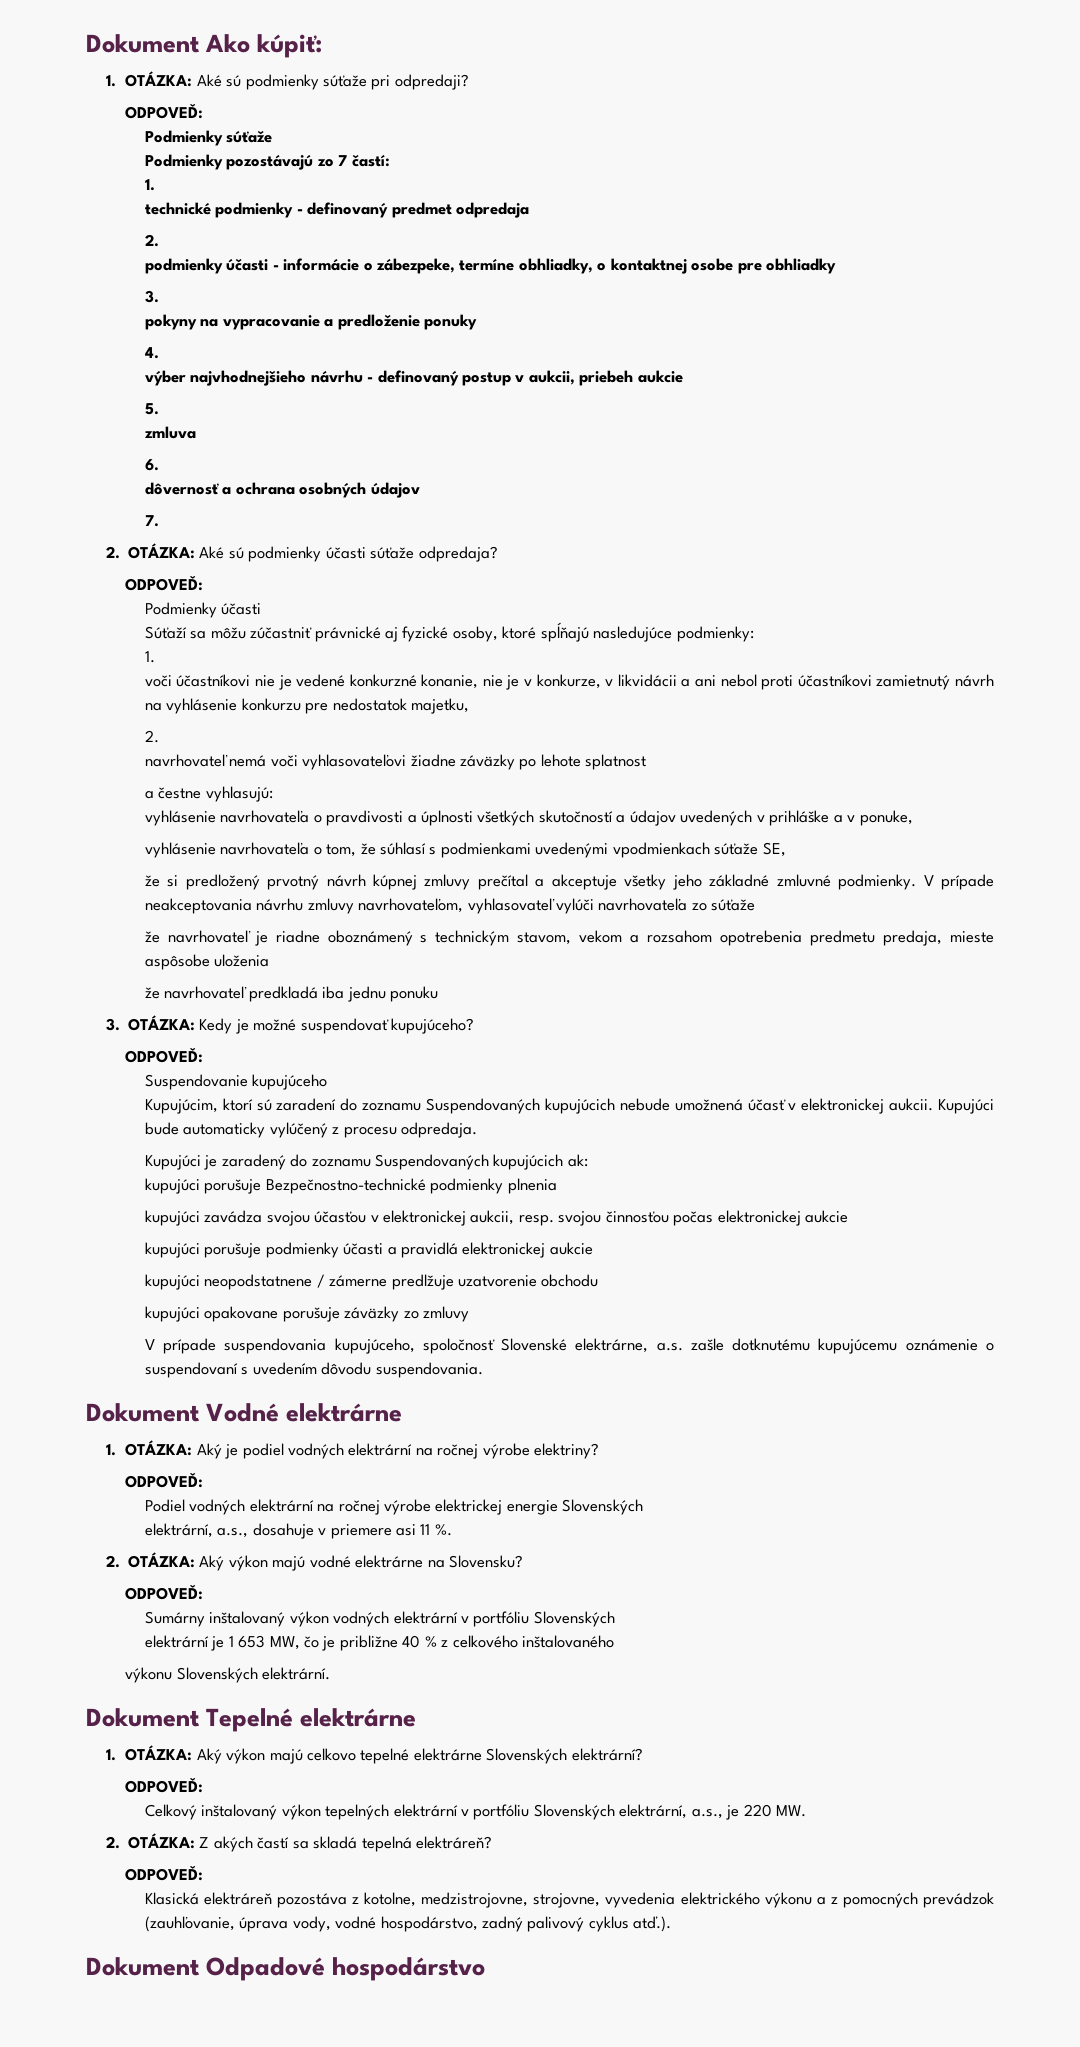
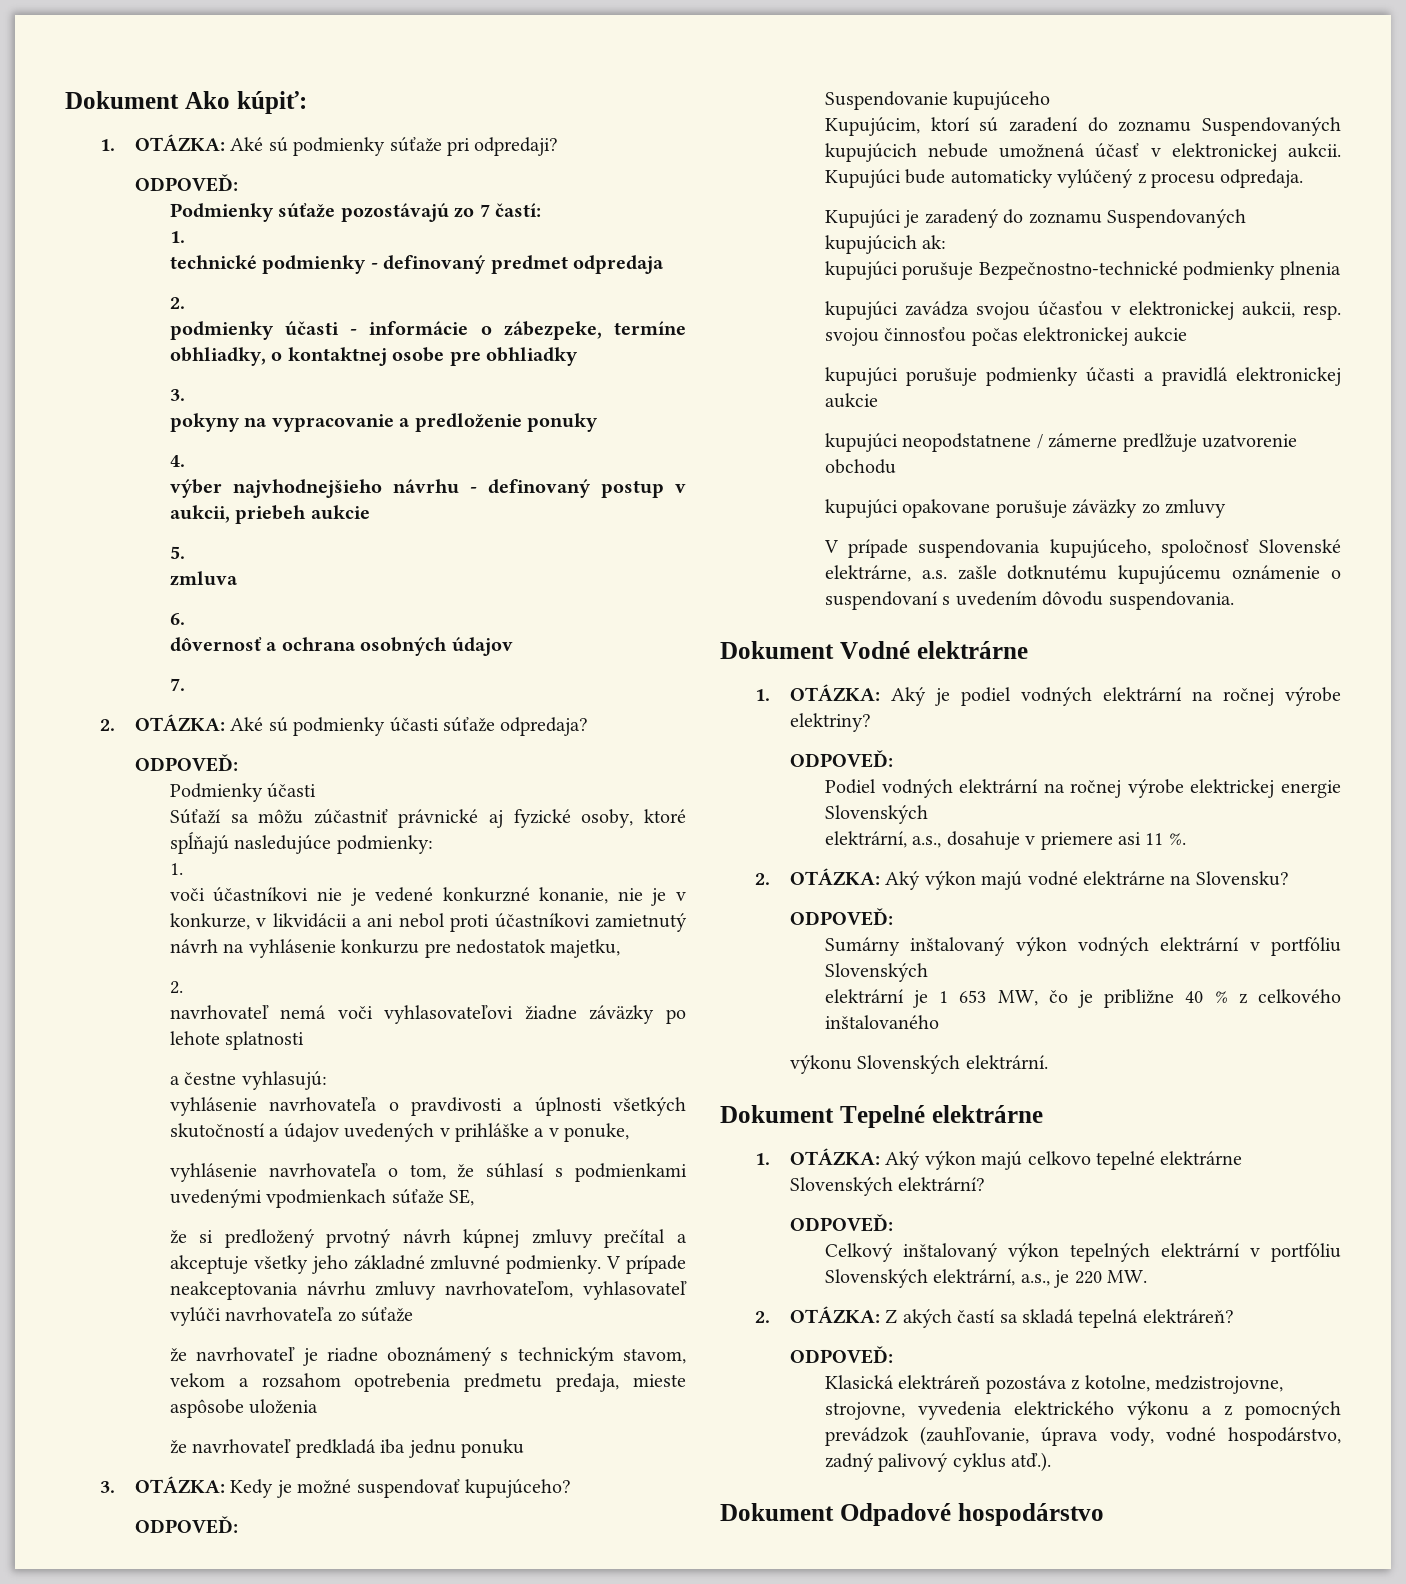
- Podmienky súťaže
- Podmienky pozostávajú zo 7 častí:
+ Podmienky súťaže pozostávajú zo 7 častí:
- navrhovateľ nemá voči vyhlasovateľovi žiadne záväzky po lehote splatnost
+ navrhovateľ nemá voči vyhlasovateľovi žiadne záväzky po lehote splatnosti

